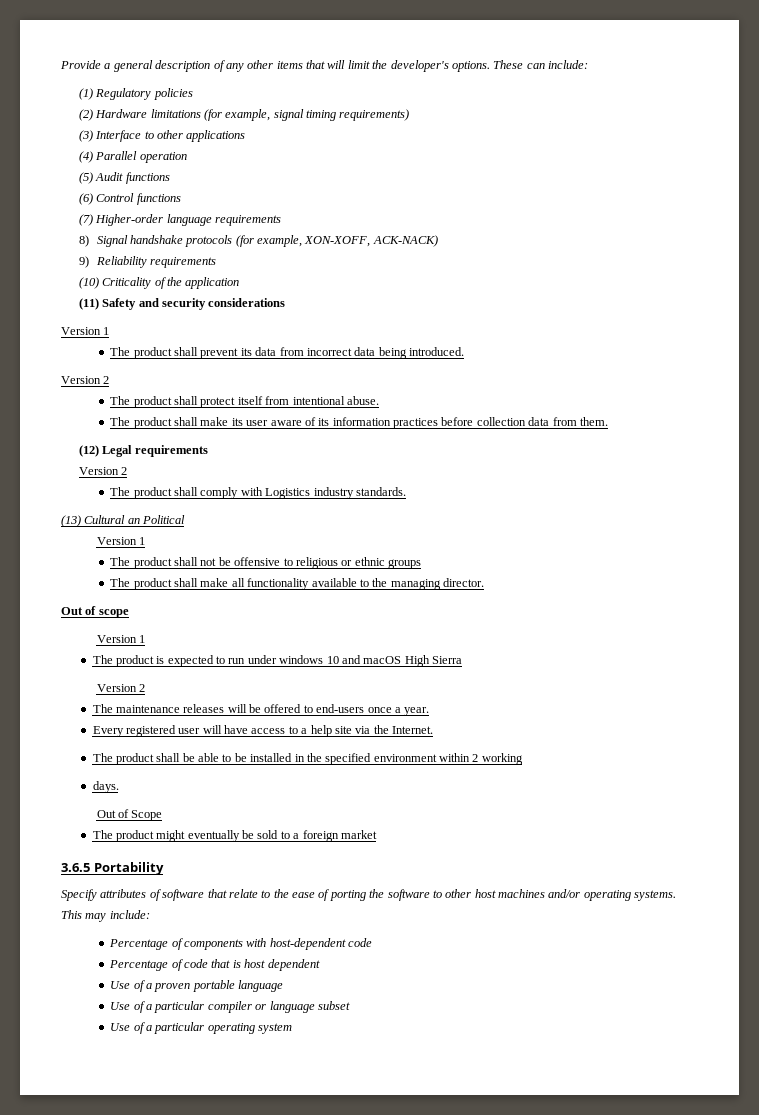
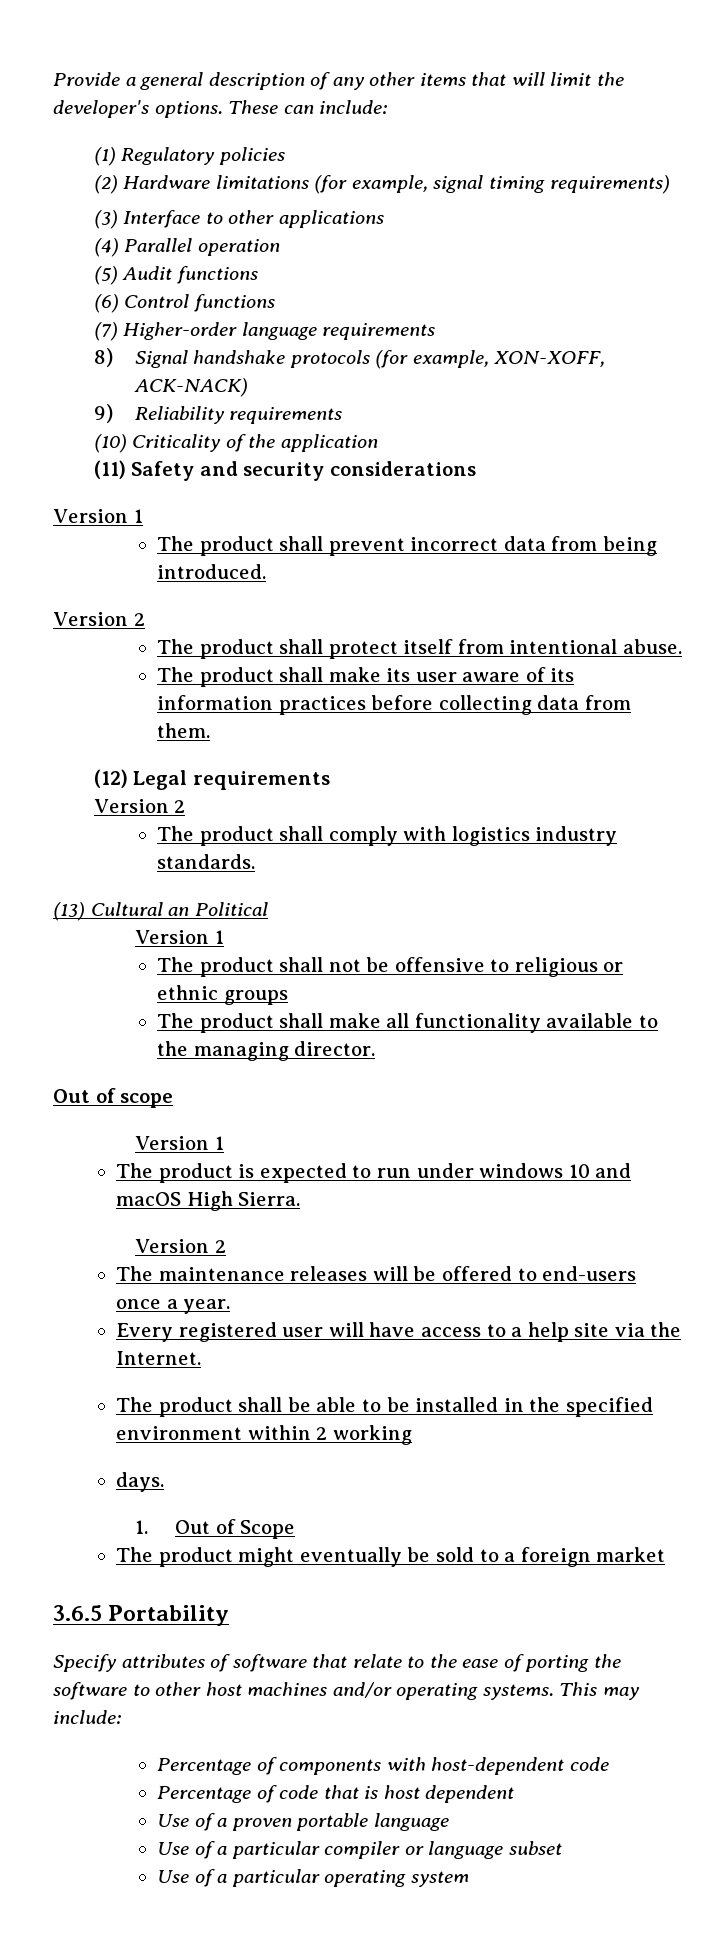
- The product shall prevent its data from incorrect data being introduced.
+ The product shall prevent incorrect data from being introduced.
- The product shall make its user aware of its information practices before collection data from them.
+ The product shall make its user aware of its information practices before collecting data from them.
- The product shall comply with Logistics industry standards.
+ The product shall comply with logistics industry standards.
- The product is expected to run under windows 10 and macOS High Sierra
+ The product is expected to run under windows 10 and macOS High Sierra.
- Out of Scope
+ 1. Out of Scope

